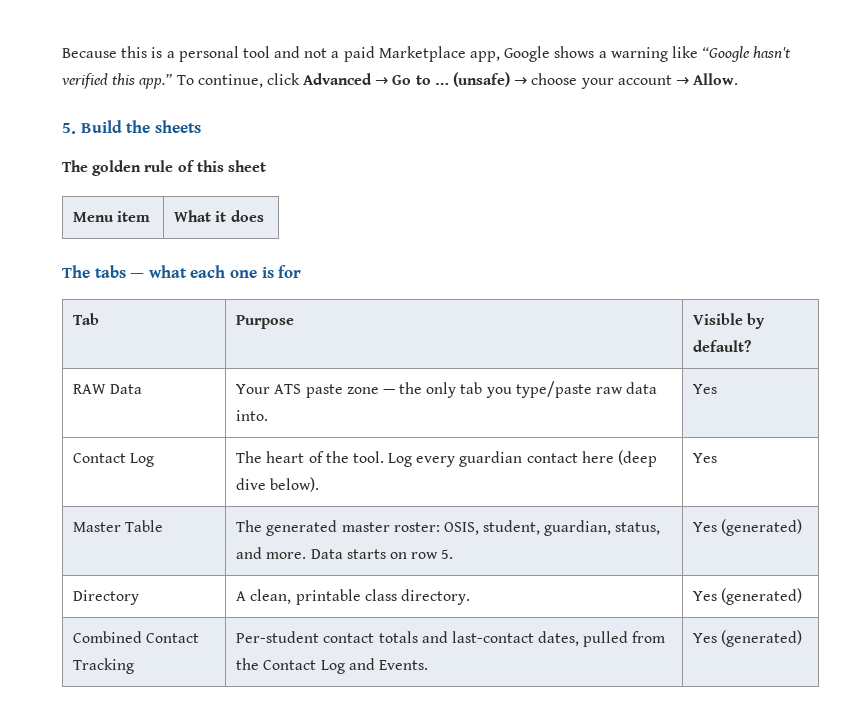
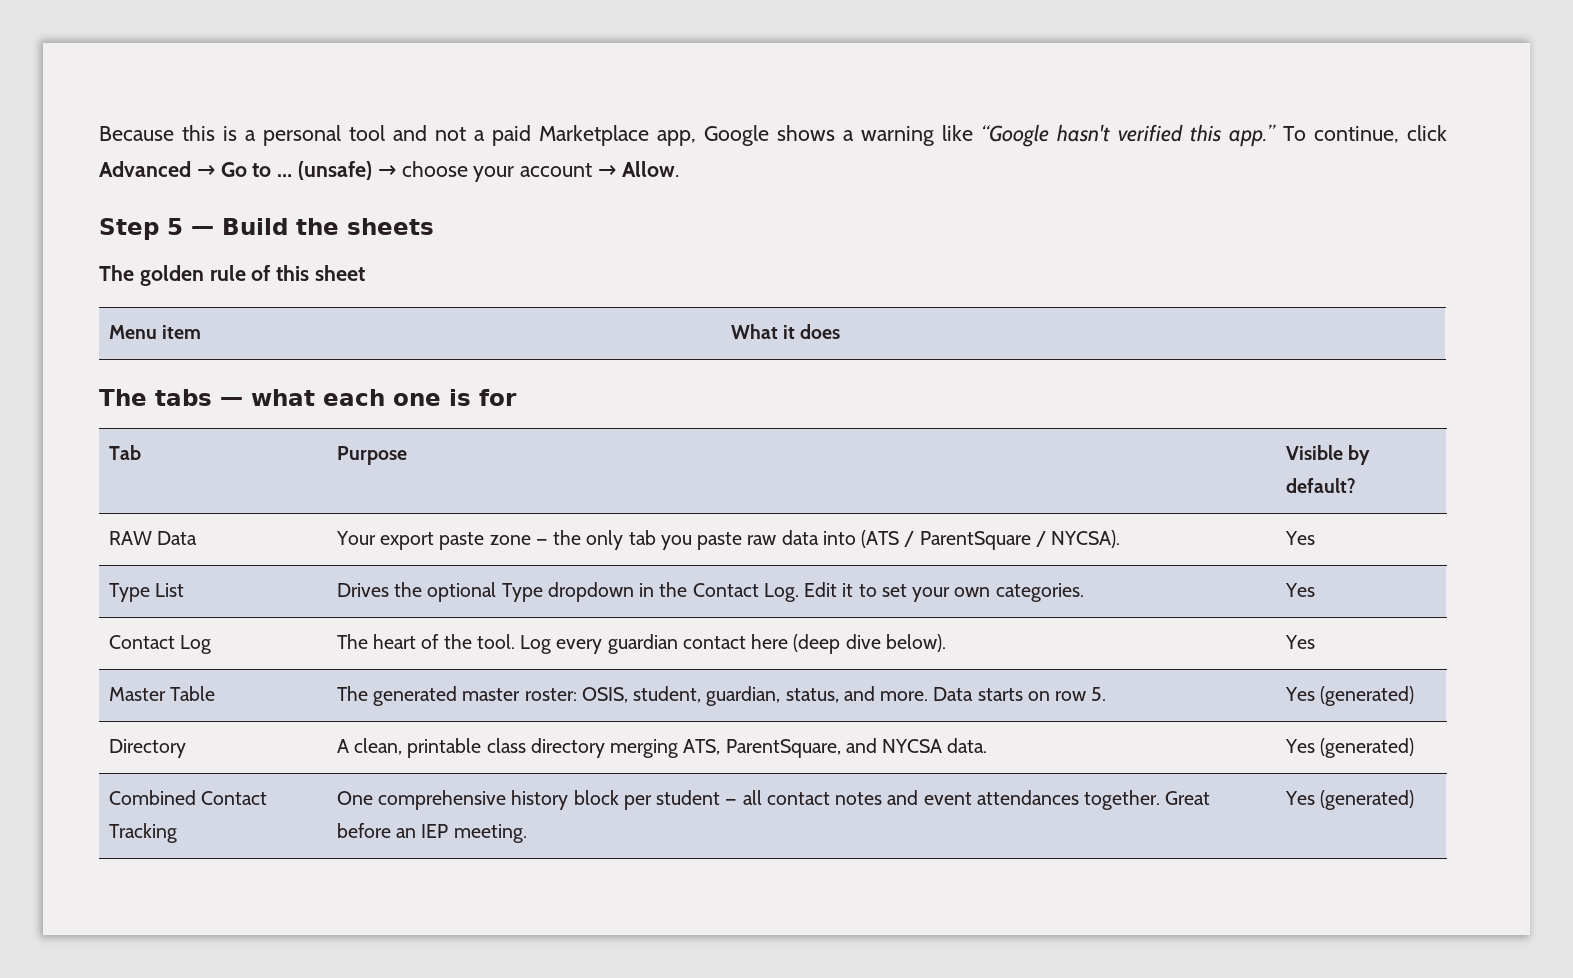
- 5. Build the sheets
+ Step 5 — Build the sheets
- RAW Data | Your ATS paste zone — the only tab you type/paste raw data into. | Yes
+ RAW Data | Your export paste zone — the only tab you paste raw data into (ATS / ParentSquare / NYCSA). | Yes
+ Type List | Drives the optional Type dropdown in the Contact Log. Edit it to set your own categories. | Yes
- Directory | A clean, printable class directory. | Yes (generated)
+ Directory | A clean, printable class directory merging ATS, ParentSquare, and NYCSA data. | Yes (generated)
- Combined Contact Tracking | Per-student contact totals and last-contact dates, pulled from the Contact Log and Events. | Yes (generated)
+ Combined Contact Tracking | One comprehensive history block per student — all contact notes and event attendances together. Great before an IEP meeting. | Yes (generated)

